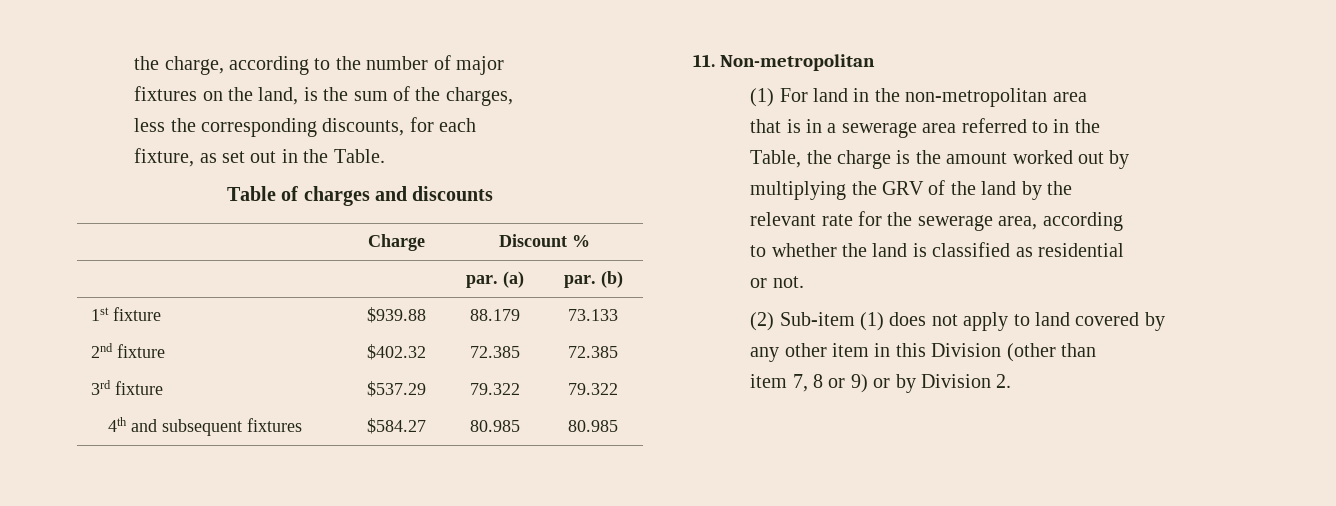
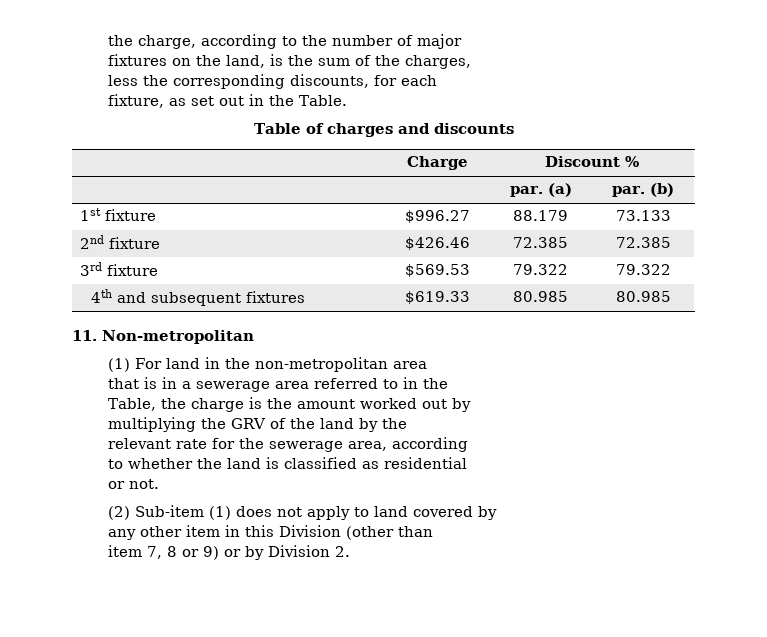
- 1st fixture | $939.88 | 88.179 | 73.133
+ 1st fixture | $996.27 | 88.179 | 73.133
- 2nd fixture | $402.32 | 72.385 | 72.385
+ 2nd fixture | $426.46 | 72.385 | 72.385
- 3rd fixture | $537.29 | 79.322 | 79.322
+ 3rd fixture | $569.53 | 79.322 | 79.322
- 4th and subsequent fixtures | $584.27 | 80.985 | 80.985
+ 4th and subsequent fixtures | $619.33 | 80.985 | 80.985

